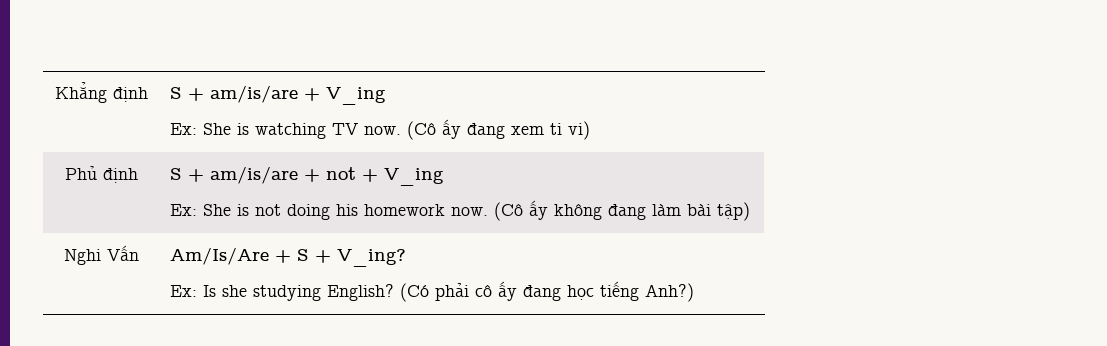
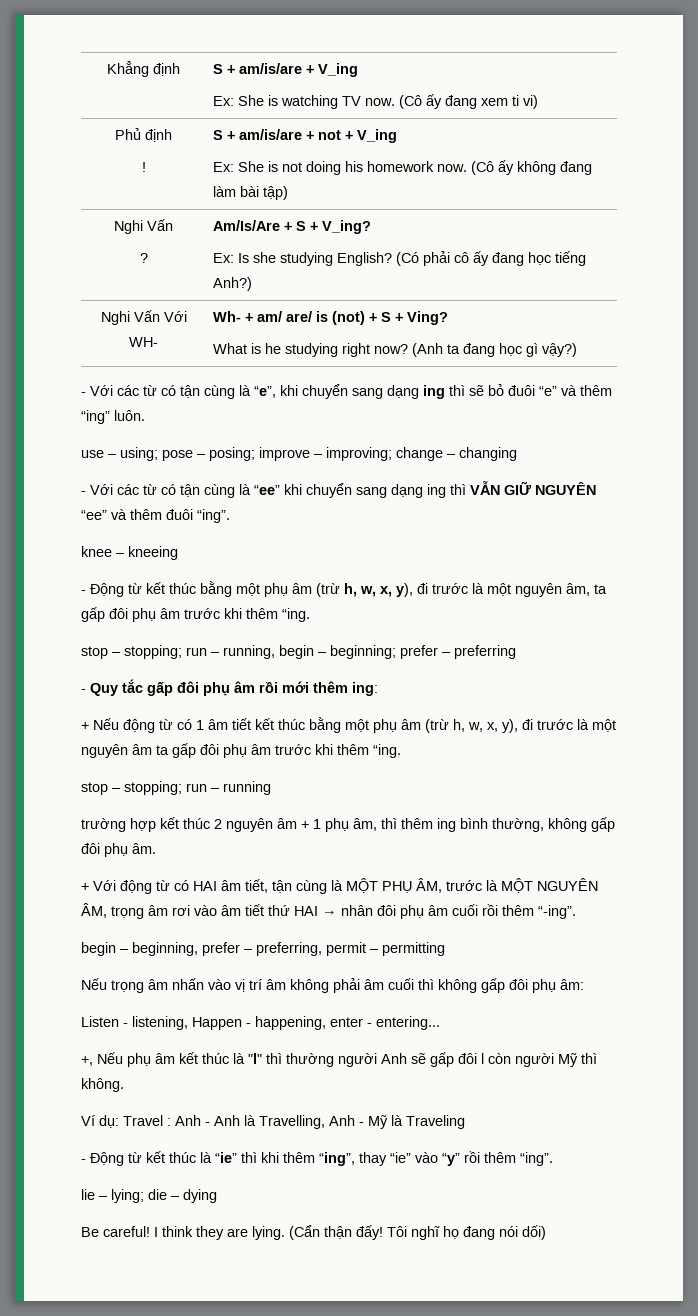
- Phủ định | S + am/is/are + not + V_ing
+ Phủ định
+ ! | S + am/is/are + not + V_ing
  Ex: She is not doing his homework now. (Cô ấy không đang làm bài tập)
- Nghi Vấn | Am/Is/Are + S + V_ing?
+ Nghi Vấn
+ ? | Am/Is/Are + S + V_ing?
+ Nghi Vấn Với WH- | Wh- + am/ are/ is (not) + S + Ving?
+ What is he studying right now? (Anh ta đang học gì vậy?)
+ - Với các từ có tận cùng là “e”, khi chuyển sang dạng ing thì sẽ bỏ đuôi “e” và thêm “ing” luôn.
+ use – using; pose – posing; improve – improving; change – changing
+ - Với các từ có tận cùng là “ee” khi chuyển sang dạng ing thì VẪN GIỮ NGUYÊN “ee” và thêm đuôi “ing”.
+ knee – kneeing
+ - Động từ kết thúc bằng một phụ âm (trừ h, w, x, y), đi trước là một nguyên âm, ta gấp đôi phụ âm trước khi thêm “ing.
+ stop – stopping; run – running, begin – beginning; prefer – preferring
+ - Quy tắc gấp đôi phụ âm rồi mới thêm ing:
+ + Nếu động từ có 1 âm tiết kết thúc bằng một phụ âm (trừ h, w, x, y), đi trước là một nguyên âm ta gấp đôi phụ âm trước khi thêm “ing.
+ stop – stopping; run – running
+ trường hợp kết thúc 2 nguyên âm + 1 phụ âm, thì thêm ing bình thường, không gấp đôi phụ âm.
+ + Với động từ có HAI âm tiết, tận cùng là MỘT PHỤ ÂM, trước là MỘT NGUYÊN ÂM, trọng âm rơi vào âm tiết thứ HAI → nhân đôi phụ âm cuối rồi thêm “-ing”.
+ begin – beginning, prefer – preferring, permit – permitting
+ Nếu trọng âm nhấn vào vị trí âm không phải âm cuối thì không gấp đôi phụ âm:
+ Listen - listening, Happen - happening, enter - entering...
+ +, Nếu phụ âm kết thúc là "l" thì thường người Anh sẽ gấp đôi l còn người Mỹ thì không.
+ Ví dụ: Travel : Anh - Anh là Travelling, Anh - Mỹ là Traveling
+ - Động từ kết thúc là “ie” thì khi thêm “ing”, thay “ie” vào “y” rồi thêm “ing”.
+ lie – lying; die – dying
+ Be careful! I think they are lying. (Cẩn thận đấy! Tôi nghĩ họ đang nói dối)

